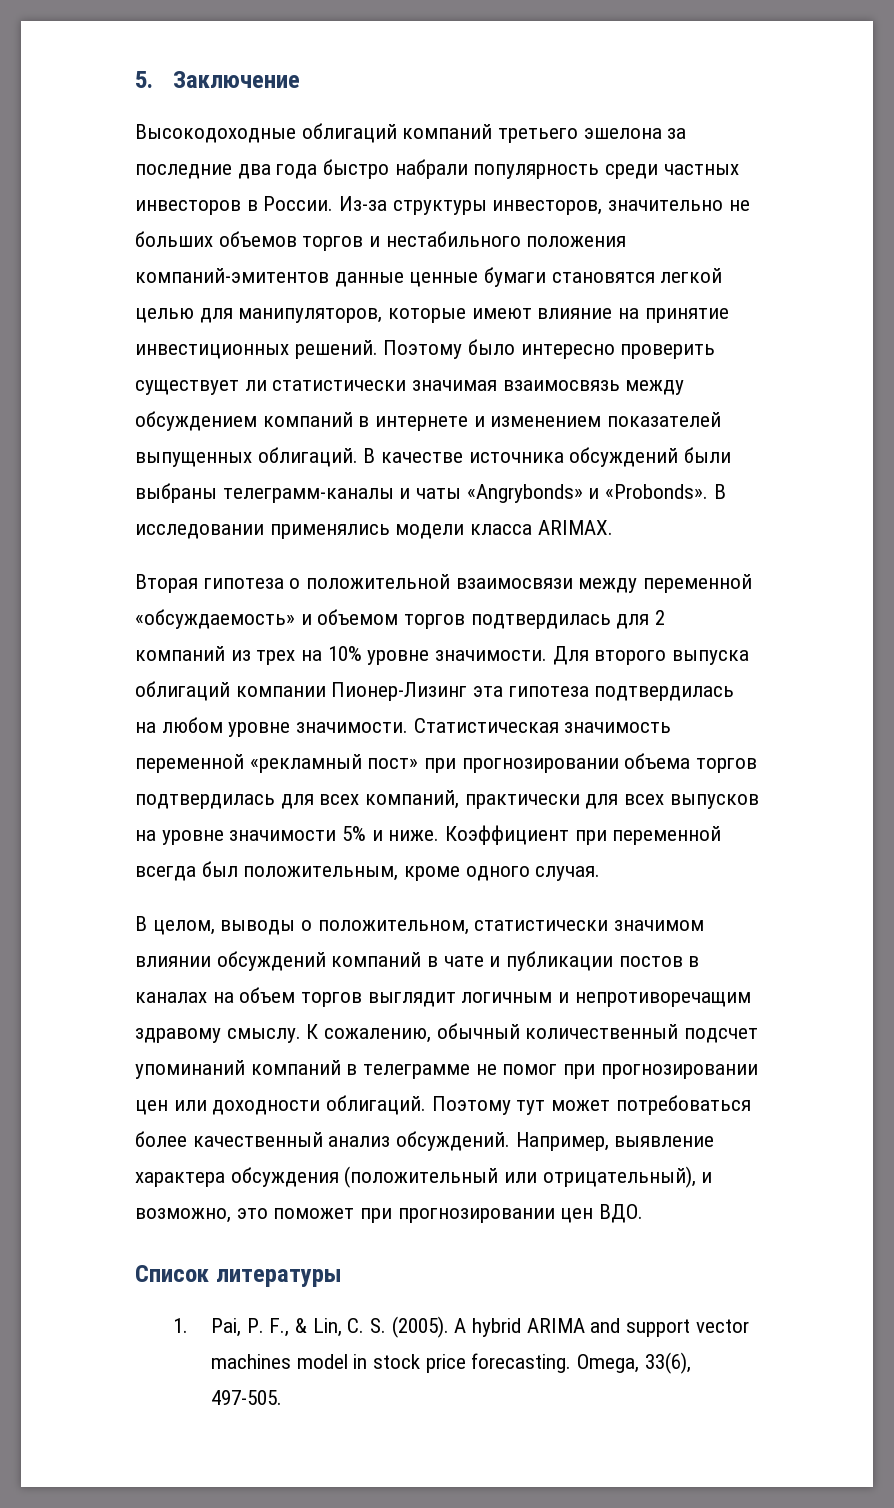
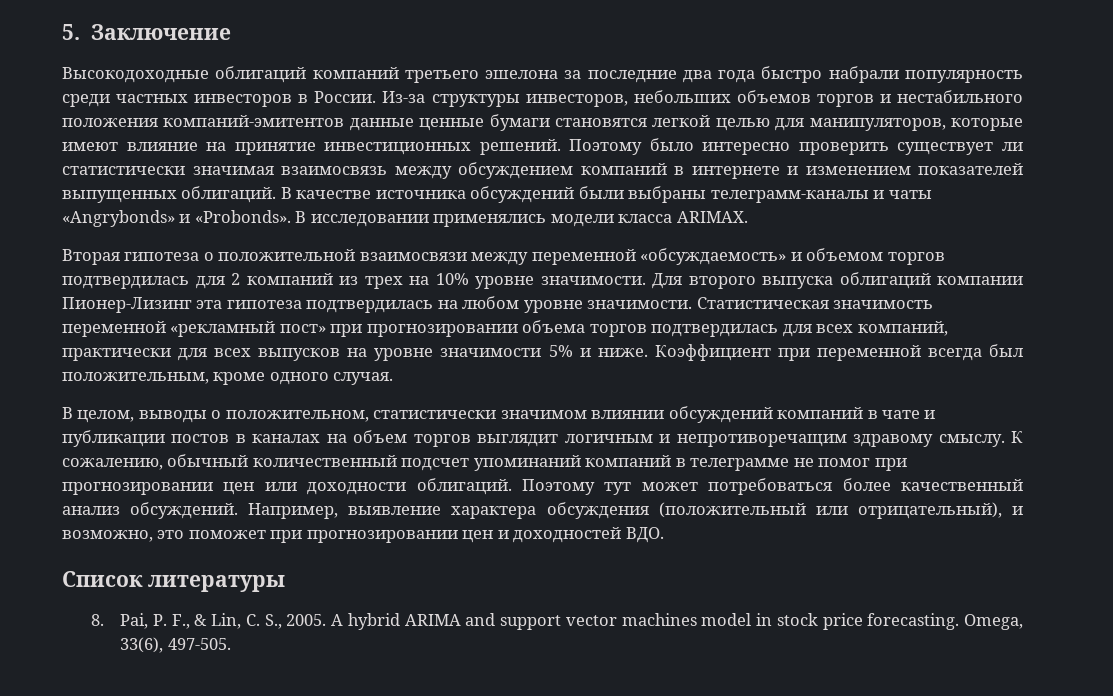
- Из-за структуры инвесторов, значительно не больших объемов торгов и нестабильного положения компаний-эмитентов данные ценные бумаги становятся легкой целью для манипуляторов, которые имеют влияние на принятие инвестиционных решений.
+ Из-за структуры инвесторов, небольших объемов торгов и нестабильного положения компаний-эмитентов данные ценные бумаги становятся легкой целью для манипуляторов, которые имеют влияние на принятие инвестиционных решений.
- Например, выявление характера обсуждения (положительный или отрицательный), и возможно, это поможет при прогнозировании цен ВДО.
+ Например, выявление характера обсуждения (положительный или отрицательный), и возможно, это поможет при прогнозировании цен и доходностей ВДО.
- 1. Pai, P. F., & Lin, C. S. (2005).
+ 8. Pai, P. F., & Lin, C. S., 2005.

